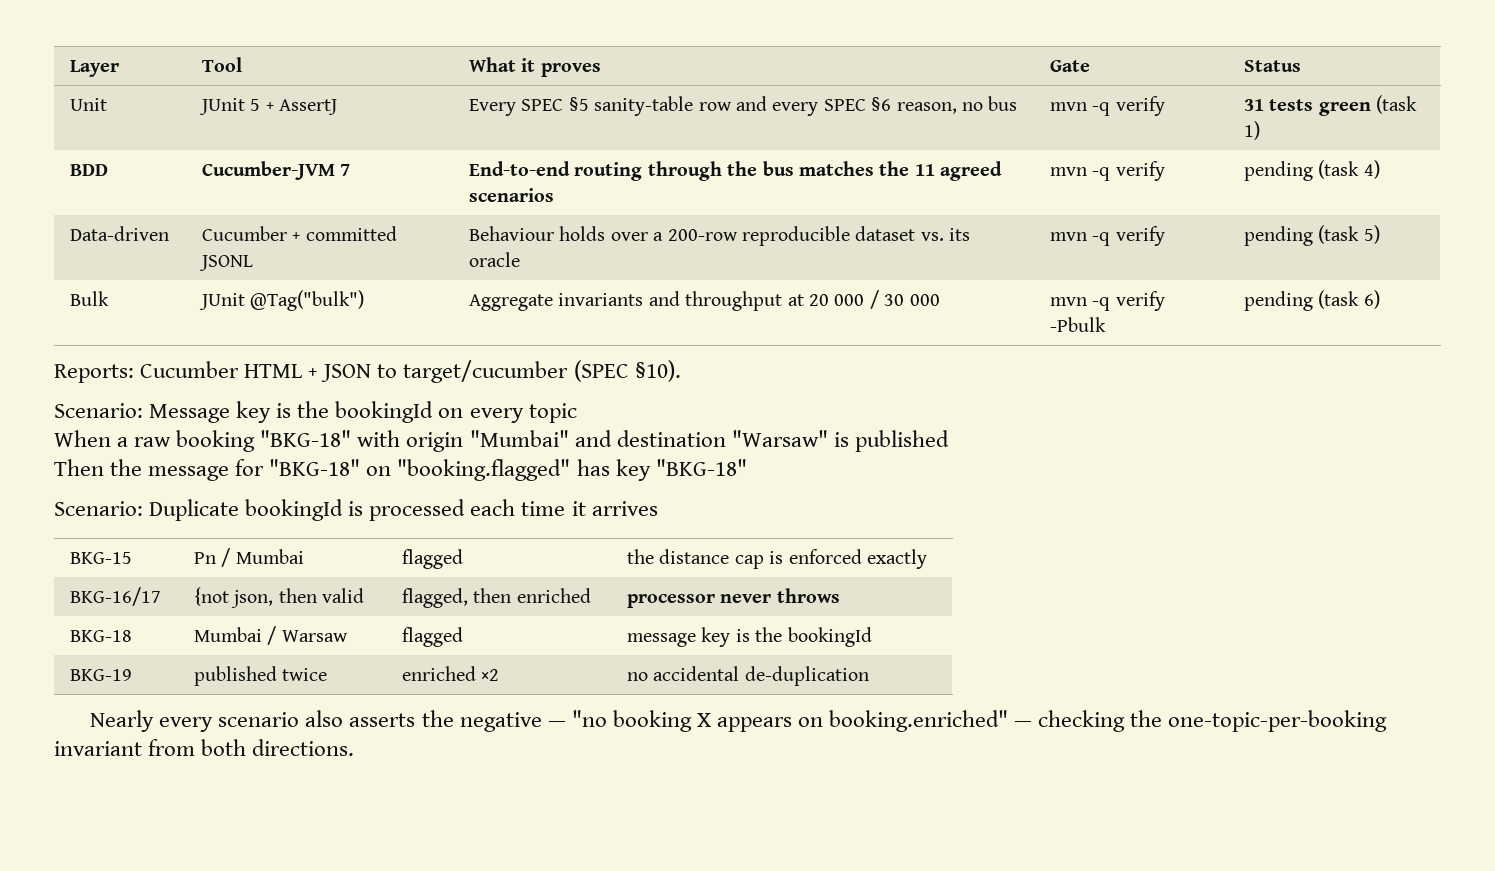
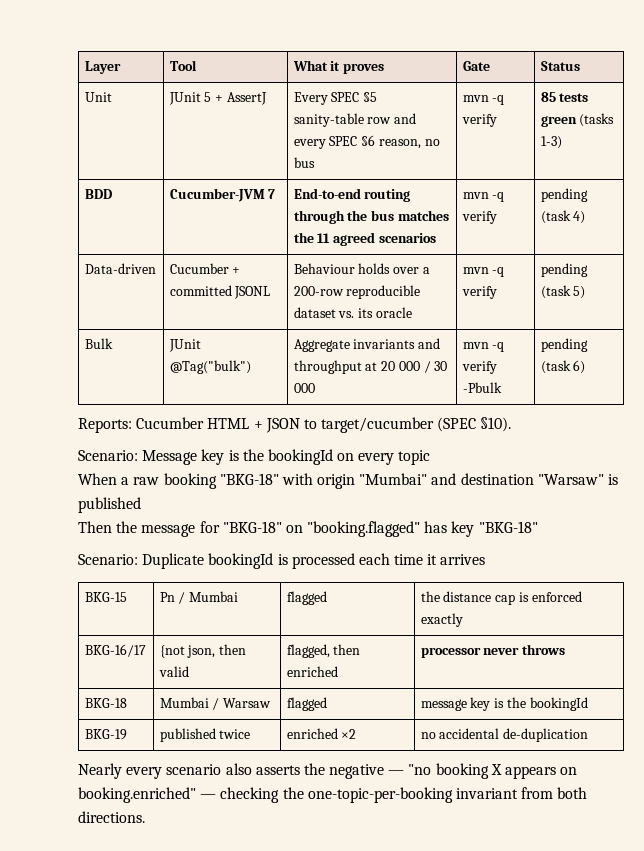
- Unit | JUnit 5 + AssertJ | Every SPEC §5 sanity-table row and every SPEC §6 reason, no bus | mvn -q verify | 31 tests green (task 1)
+ Unit | JUnit 5 + AssertJ | Every SPEC §5 sanity-table row and every SPEC §6 reason, no bus | mvn -q verify | 85 tests green (tasks 1-3)

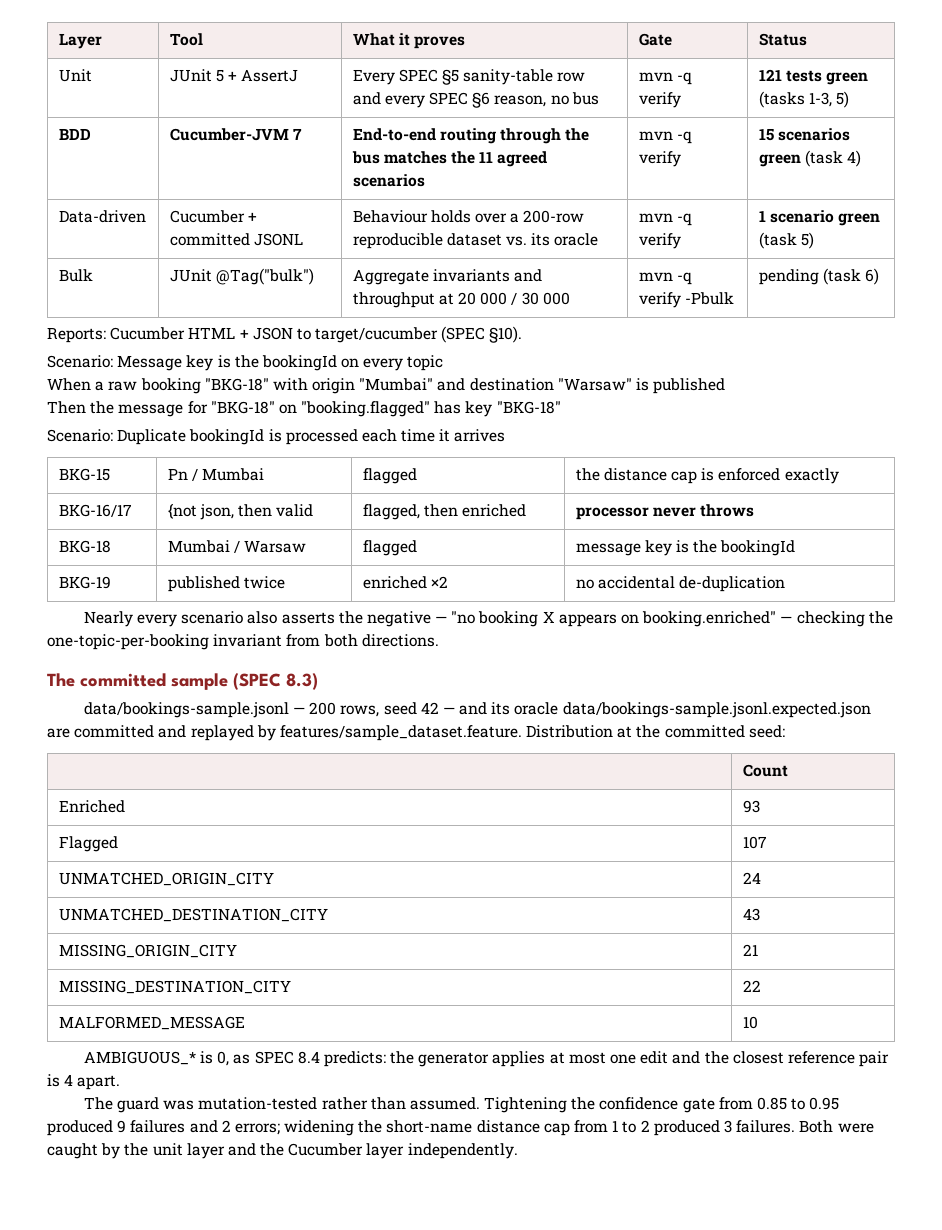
- Unit | JUnit 5 + AssertJ | Every SPEC §5 sanity-table row and every SPEC §6 reason, no bus | mvn -q verify | 85 tests green (tasks 1-3)
+ Unit | JUnit 5 + AssertJ | Every SPEC §5 sanity-table row and every SPEC §6 reason, no bus | mvn -q verify | 121 tests green (tasks 1-3, 5)
- BDD | Cucumber-JVM 7 | End-to-end routing through the bus matches the 11 agreed scenarios | mvn -q verify | pending (task 4)
+ BDD | Cucumber-JVM 7 | End-to-end routing through the bus matches the 11 agreed scenarios | mvn -q verify | 15 scenarios green (task 4)
- Data-driven | Cucumber + committed JSONL | Behaviour holds over a 200-row reproducible dataset vs. its oracle | mvn -q verify | pending (task 5)
+ Data-driven | Cucumber + committed JSONL | Behaviour holds over a 200-row reproducible dataset vs. its oracle | mvn -q verify | 1 scenario green (task 5)
+ The committed sample (SPEC 8.3)
+ data/bookings-sample.jsonl — 200 rows, seed 42 — and its oracle data/bookings-sample.jsonl.expected.json are committed and replayed by features/sample_dataset.feature. Distribution at the committed seed:
+ | Count
+ Enriched | 93
+ Flagged | 107
+ UNMATCHED_ORIGIN_CITY | 24
+ UNMATCHED_DESTINATION_CITY | 43
+ MISSING_ORIGIN_CITY | 21
+ MISSING_DESTINATION_CITY | 22
+ MALFORMED_MESSAGE | 10
+ AMBIGUOUS_* is 0, as SPEC 8.4 predicts: the generator applies at most one edit and the closest reference pair is 4 apart.
+ The guard was mutation-tested rather than assumed. Tightening the confidence gate from 0.85 to 0.95 produced 9 failures and 2 errors; widening the short-name distance cap from 1 to 2 produced 3 failures. Both were caught by the unit layer and the Cucumber layer independently.

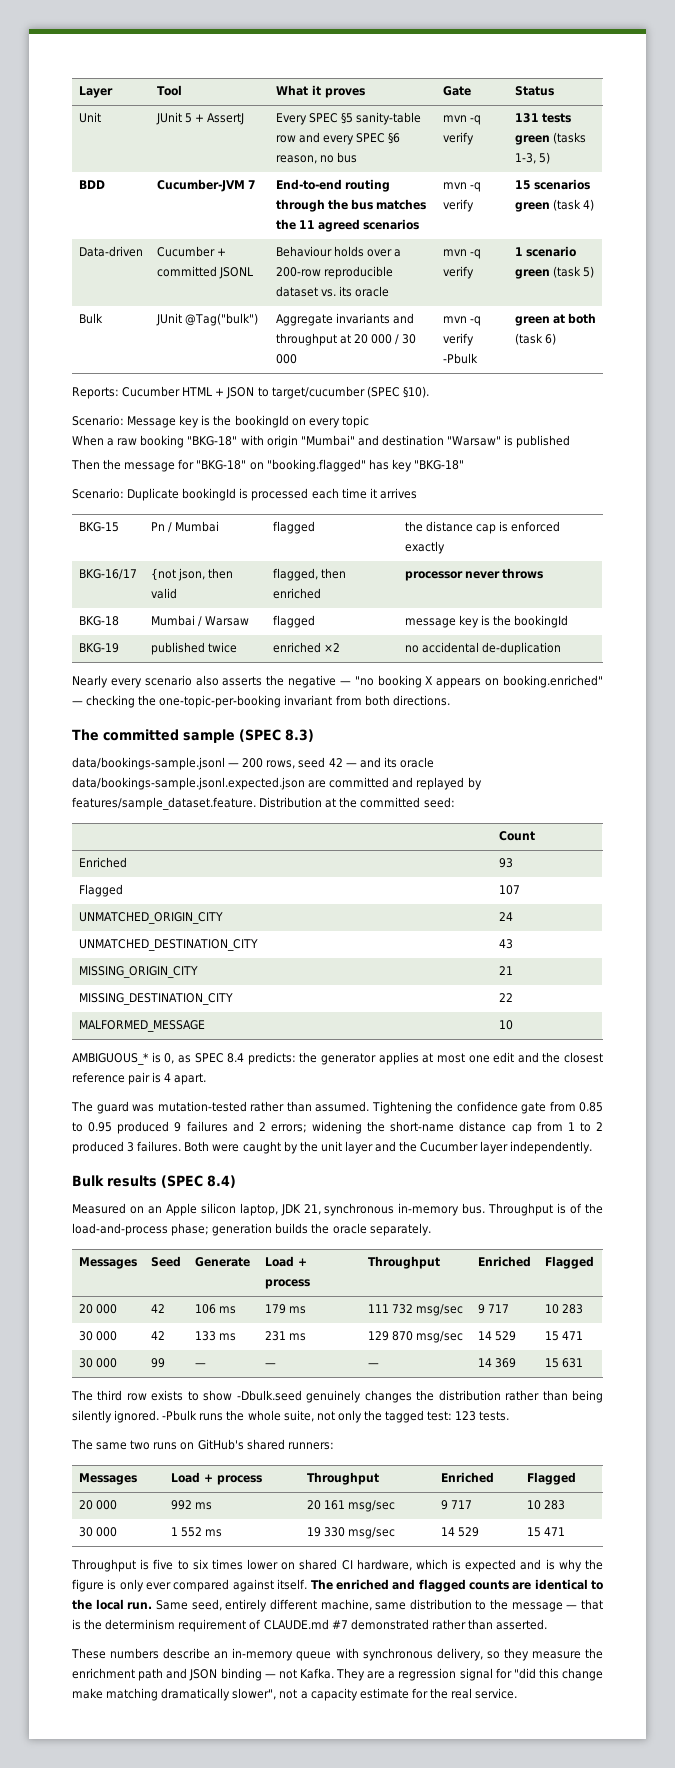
- Unit | JUnit 5 + AssertJ | Every SPEC §5 sanity-table row and every SPEC §6 reason, no bus | mvn -q verify | 121 tests green (tasks 1-3, 5)
+ Unit | JUnit 5 + AssertJ | Every SPEC §5 sanity-table row and every SPEC §6 reason, no bus | mvn -q verify | 131 tests green (tasks 1-3, 5)
- Bulk | JUnit @Tag("bulk") | Aggregate invariants and throughput at 20 000 / 30 000 | mvn -q verify -Pbulk | pending (task 6)
+ Bulk | JUnit @Tag("bulk") | Aggregate invariants and throughput at 20 000 / 30 000 | mvn -q verify -Pbulk | green at both (task 6)
+ Bulk results (SPEC 8.4)
+ Measured on an Apple silicon laptop, JDK 21, synchronous in-memory bus. Throughput is of the load-and-process phase; generation builds the oracle separately.
+ Messages | Seed | Generate | Load + process | Throughput | Enriched | Flagged
+ 20 000 | 42 | 106 ms | 179 ms | 111 732 msg/sec | 9 717 | 10 283
+ 30 000 | 42 | 133 ms | 231 ms | 129 870 msg/sec | 14 529 | 15 471
+ 30 000 | 99 | — | — | — | 14 369 | 15 631
+ The third row exists to show -Dbulk.seed genuinely changes the distribution rather than being silently ignored. -Pbulk runs the whole suite, not only the tagged test: 123 tests.
+ The same two runs on GitHub's shared runners:
+ Messages | Load + process | Throughput | Enriched | Flagged
+ 20 000 | 992 ms | 20 161 msg/sec | 9 717 | 10 283
+ 30 000 | 1 552 ms | 19 330 msg/sec | 14 529 | 15 471
+ Throughput is five to six times lower on shared CI hardware, which is expected and is why the figure is only ever compared against itself. The enriched and flagged counts are identical to the local run. Same seed, entirely different machine, same distribution to the message — that is the determinism requirement of CLAUDE.md #7 demonstrated rather than asserted.
+ These numbers describe an in-memory queue with synchronous delivery, so they measure the enrichment path and JSON binding — not Kafka. They are a regression signal for "did this change make matching dramatically slower", not a capacity estimate for the real service.

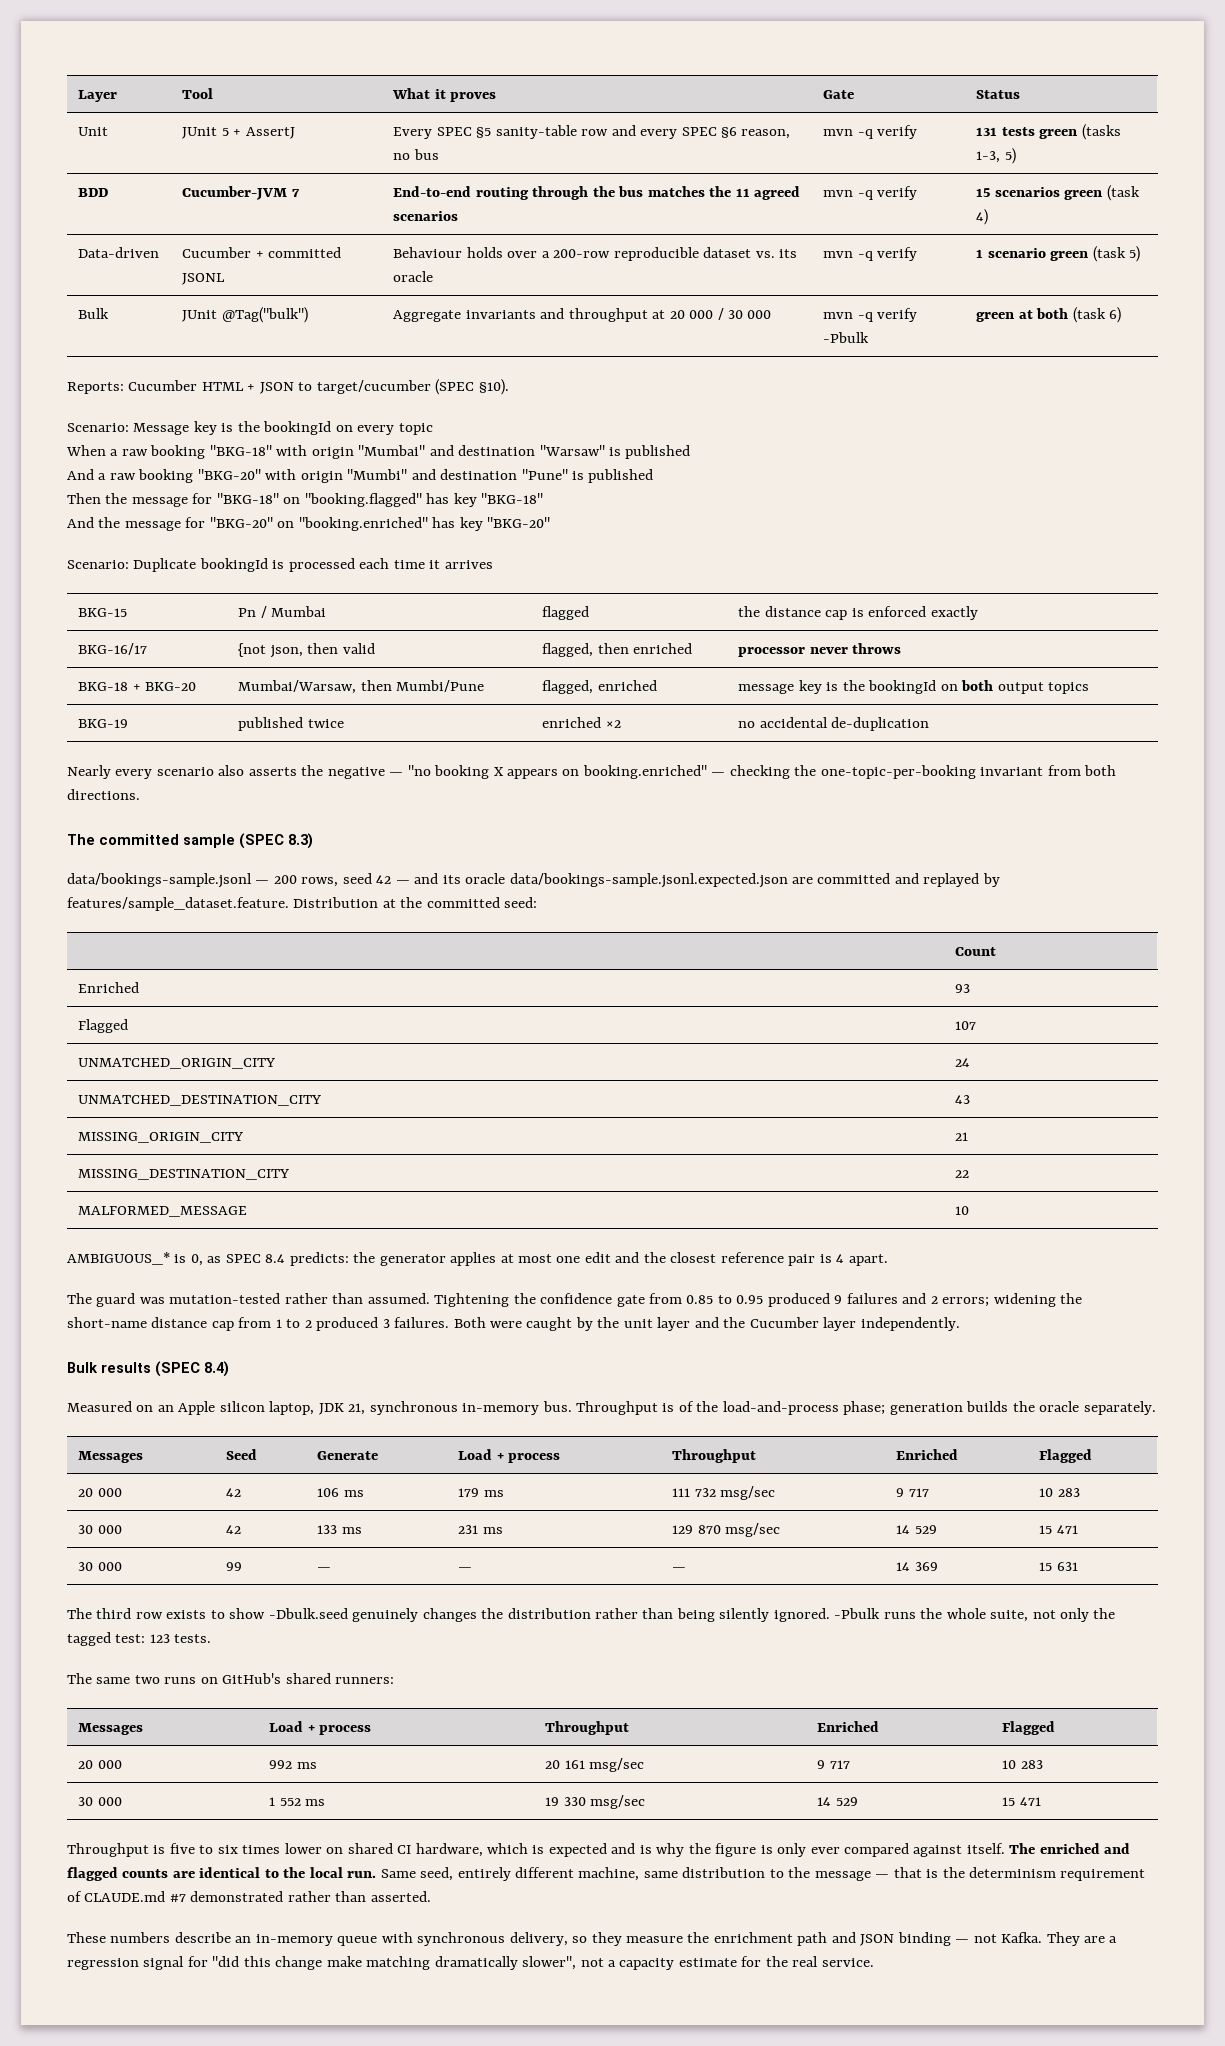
+ And a raw booking "BKG-20" with origin "Mumbi" and destination "Pune" is published
+ And the message for "BKG-20" on "booking.enriched" has key "BKG-20"
- BKG-18 | Mumbai / Warsaw | flagged | message key is the bookingId
+ BKG-18 + BKG-20 | Mumbai/Warsaw, then Mumbi/Pune | flagged, enriched | message key is the bookingId on both output topics

